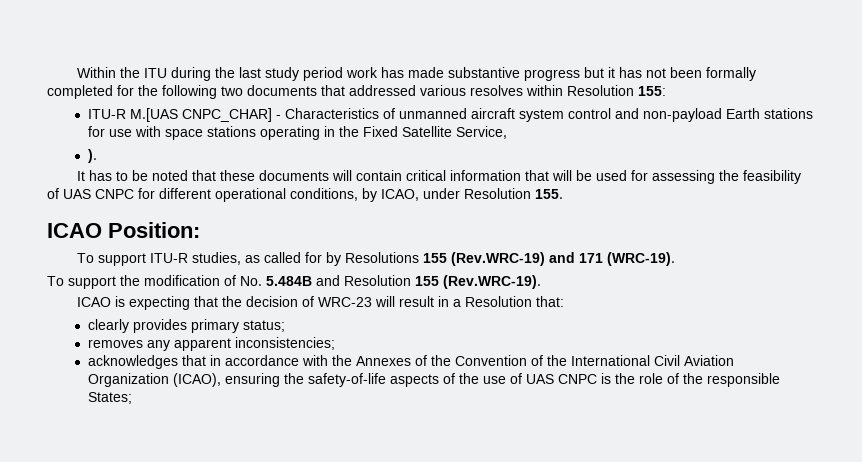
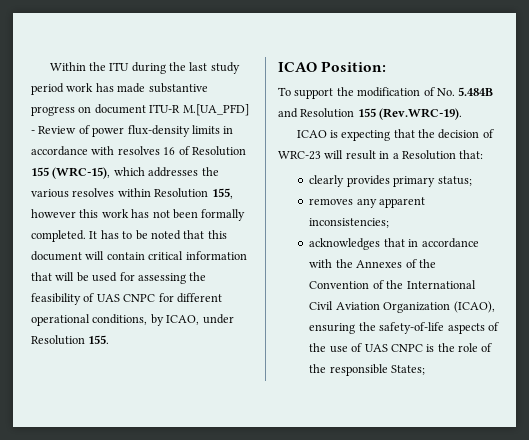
- Within the ITU during the last study period work has made substantive progress but it has not been formally completed for the following two documents that addressed various resolves within Resolution 155:
- ITU-R M.[UAS CNPC_CHAR] - Characteristics of unmanned aircraft system control and non-payload Earth stations for use with space stations operating in the Fixed Satellite Service,
- ).
- It has to be noted that these documents will contain critical information that will be used for assessing the feasibility of UAS CNPC for different operational conditions, by ICAO, under Resolution 155.
+ Within the ITU during the last study period work has made substantive progress on document ITU-R M.[UA_PFD] - Review of power flux-density limits in accordance with resolves 16 of Resolution 155 (WRC-15), which addresses the various resolves within Resolution 155, however this work has not been formally completed. It has to be noted that this document will contain critical information that will be used for assessing the feasibility of UAS CNPC for different operational conditions, by ICAO, under Resolution 155.
- To support ITU-R studies, as called for by Resolutions 155 (Rev.WRC-19) and 171 (WRC-19).

